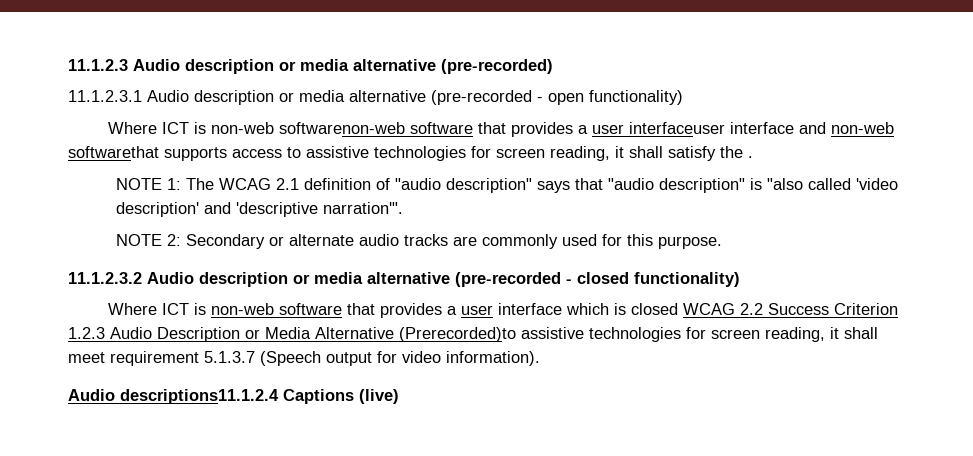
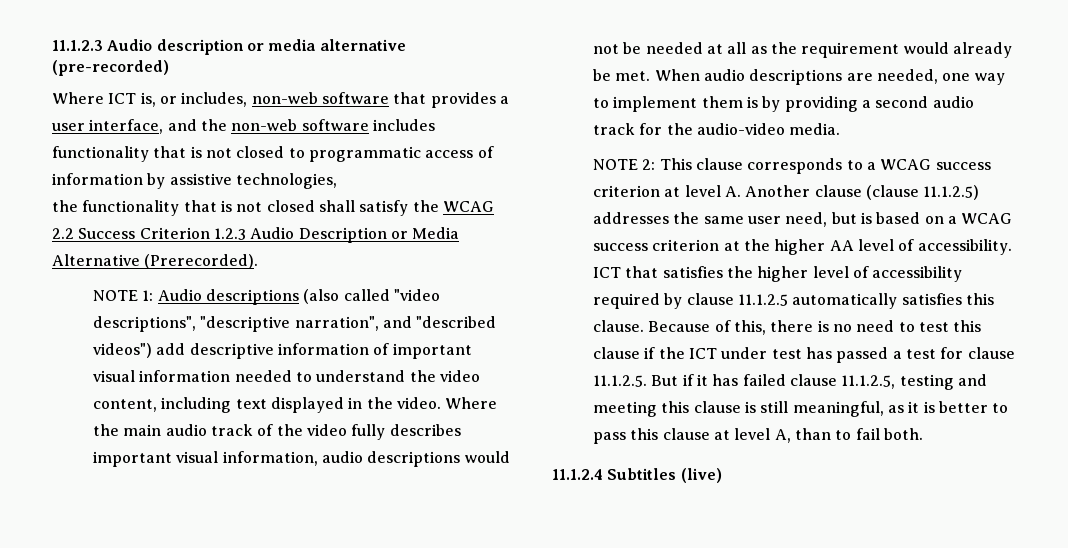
- 11.1.2.3.1 Audio description or media alternative (pre-recorded - open functionality)
- Where ICT is non-web softwarenon-web software that provides a user interfaceuser interface and non-web softwarethat supports access to assistive technologies for screen reading, it shall satisfy the .
- NOTE 1: The WCAG 2.1 definition of "audio description" says that "audio description" is "also called 'video description' and 'descriptive narration'".
- NOTE 2: Secondary or alternate audio tracks are commonly used for this purpose.
- 11.1.2.3.2 Audio description or media alternative (pre-recorded - closed functionality)
- Where ICT is non-web software that provides a user interface which is closed WCAG 2.2 Success Criterion 1.2.3 Audio Description or Media Alternative (Prerecorded)to assistive technologies for screen reading, it shall meet requirement 5.1.3.7 (Speech output for video information).
- Audio descriptions11.1.2.4 Captions (live)
+ Where ICT is, or includes, non-web software that provides a user interface, and the non-web software includes functionality that is not closed to programmatic access of information by assistive technologies,
+ the functionality that is not closed shall satisfy the WCAG 2.2 Success Criterion 1.2.3 Audio Description or Media Alternative (Prerecorded).
+ NOTE 1: Audio descriptions (also called "video descriptions", "descriptive narration", and "described videos") add descriptive information of important visual information needed to understand the video content, including text displayed in the video. Where the main audio track of the video fully describes important visual information, audio descriptions would not be needed at all as the requirement would already be met. When audio descriptions are needed, one way to implement them is by providing a second audio track for the audio-video media.
+ NOTE 2: This clause corresponds to a WCAG success criterion at level A. Another clause (clause 11.1.2.5) addresses the same user need, but is based on a WCAG success criterion at the higher AA level of accessibility. ICT that satisfies the higher level of accessibility required by clause 11.1.2.5 automatically satisfies this clause. Because of this, there is no need to test this clause if the ICT under test has passed a test for clause 11.1.2.5. But if it has failed clause 11.1.2.5, testing and meeting this clause is still meaningful, as it is better to pass this clause at level A, than to fail both.
+ 11.1.2.4 Subtitles (live)

